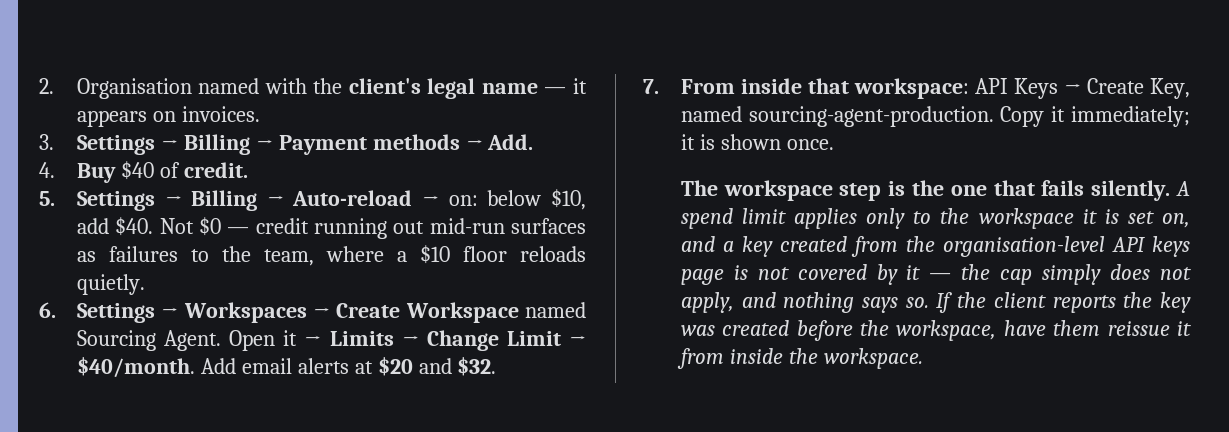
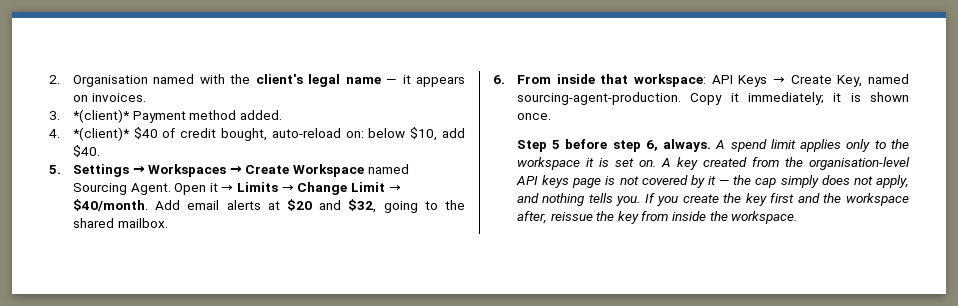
- 3. Settings → Billing → Payment methods → Add.
+ 3. *(client)* Payment method added.
- 4. Buy $40 of credit.
- 5. Settings → Billing → Auto-reload → on: below $10, add $40. Not $0 — credit running out mid-run surfaces as failures to the team, where a $10 floor reloads quietly.
- 6. Settings → Workspaces → Create Workspace named Sourcing Agent.
+ 4. *(client)* $40 of credit bought, auto-reload on: below $10, add $40.
+ 5. Settings → Workspaces → Create Workspace named Sourcing Agent.
- Add email alerts at $20 and $32.
- 7. From inside that workspace: API Keys → Create Key, named sourcing-agent-production.
+ Add email alerts at $20 and $32, going to the shared mailbox.
+ 6. From inside that workspace: API Keys → Create Key, named sourcing-agent-production.
- The workspace step is the one that fails silently.
+ Step 5 before step 6, always.
- A spend limit applies only to the workspace it is set on, and a key created from the organisation-level API keys page is not covered by it — the cap simply does not apply, and nothing says so. If the client reports the key was created before the workspace, have them reissue it from inside the workspace.
+ A spend limit applies only to the workspace it is set on. A key created from the organisation-level API keys page is not covered by it — the cap simply does not apply, and nothing tells you. If you create the key first and the workspace after, reissue the key from inside the workspace.

